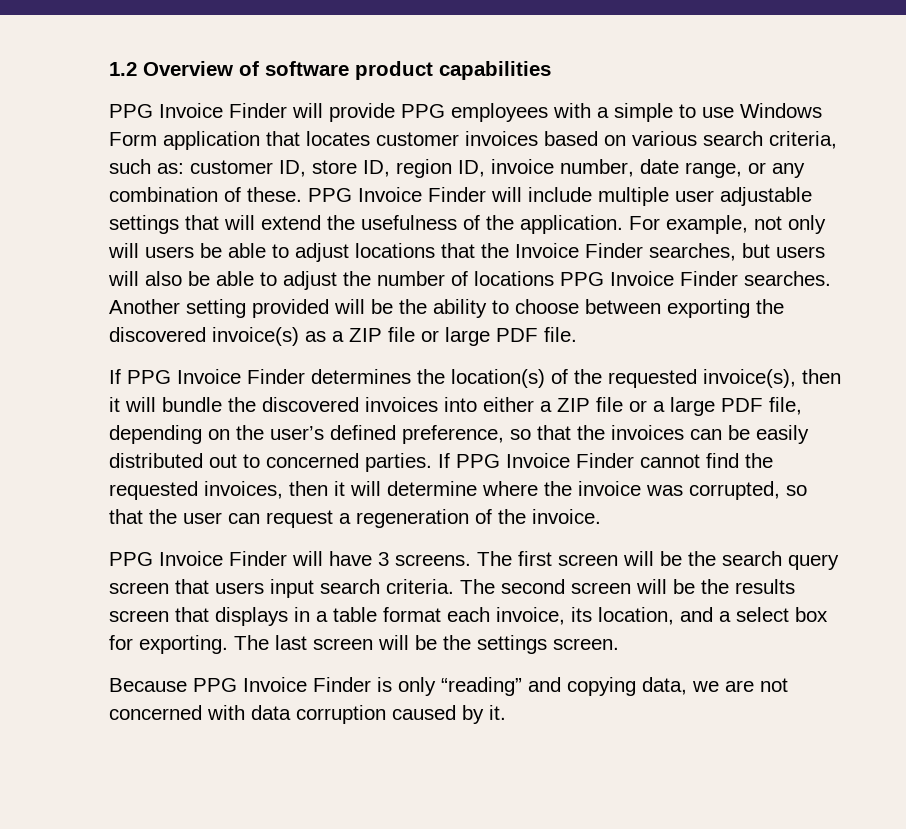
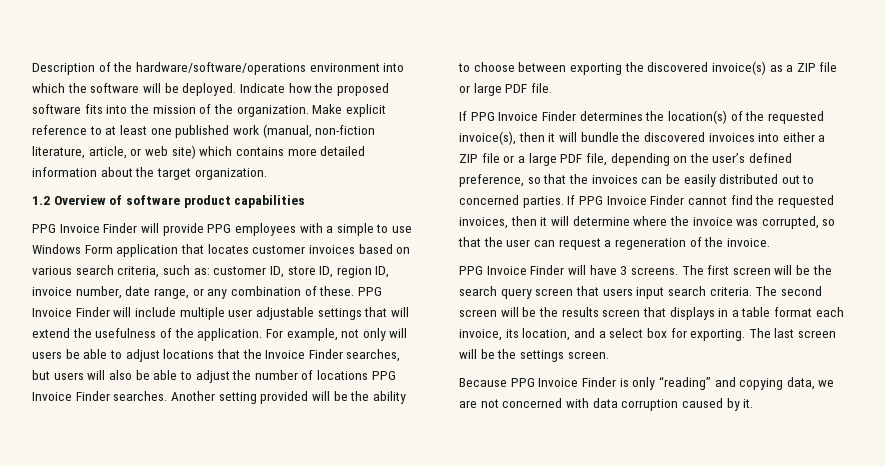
+ Description of the hardware/software/operations environment into which the software will be deployed. Indicate how the proposed software fits into the mission of the organization. Make explicit reference to at least one published work (manual, non-fiction literature, article, or web site) which contains more detailed information about the target organization.

